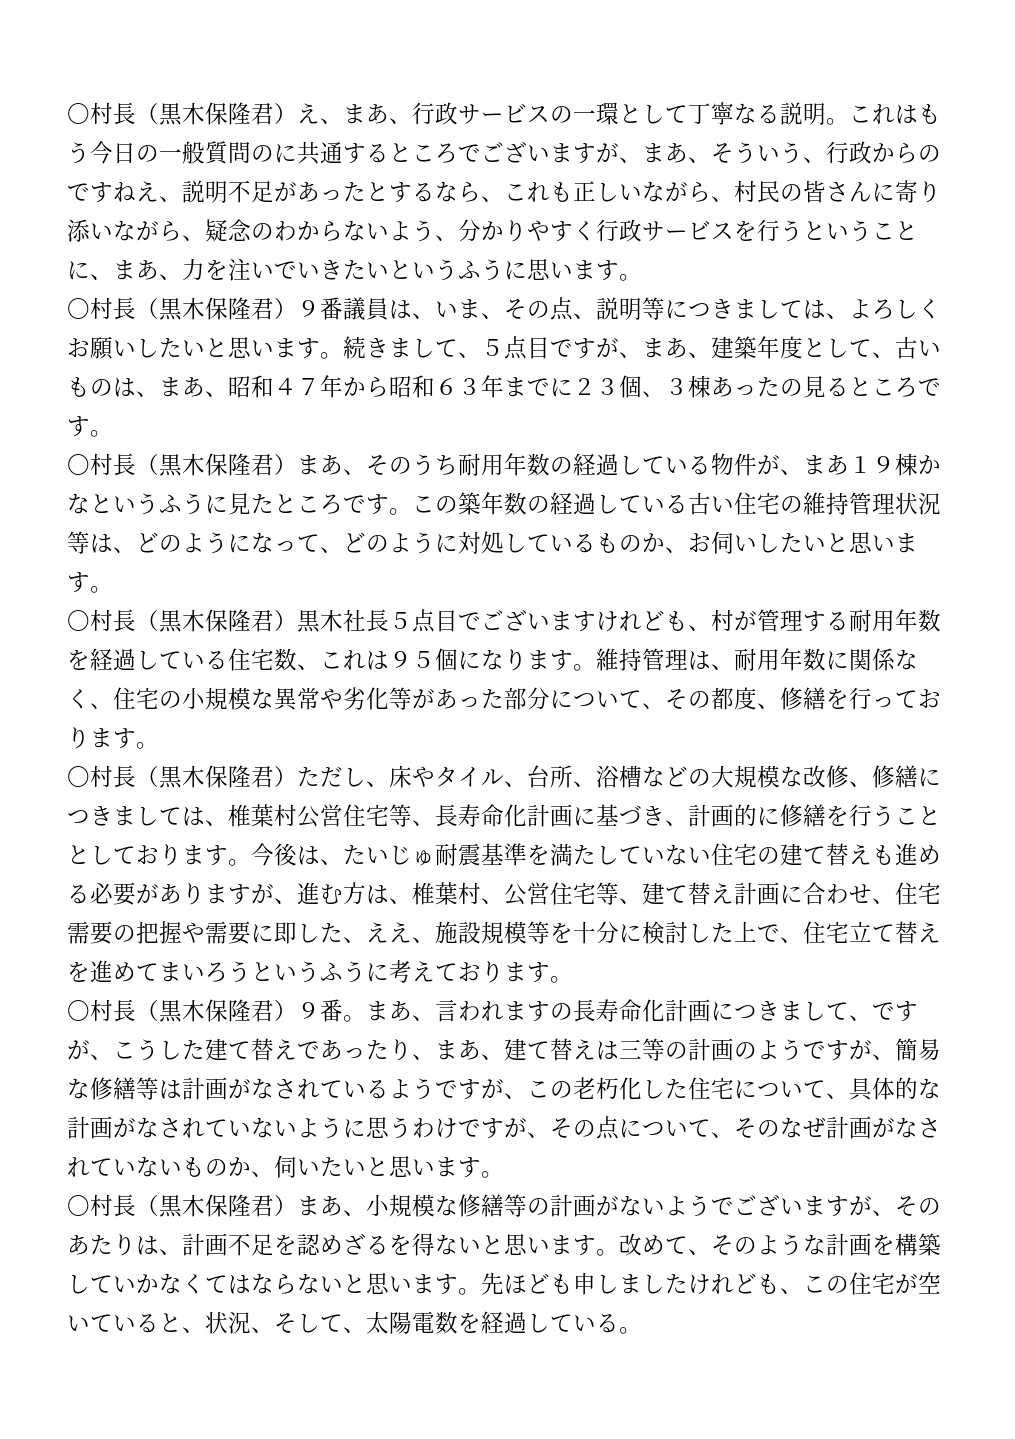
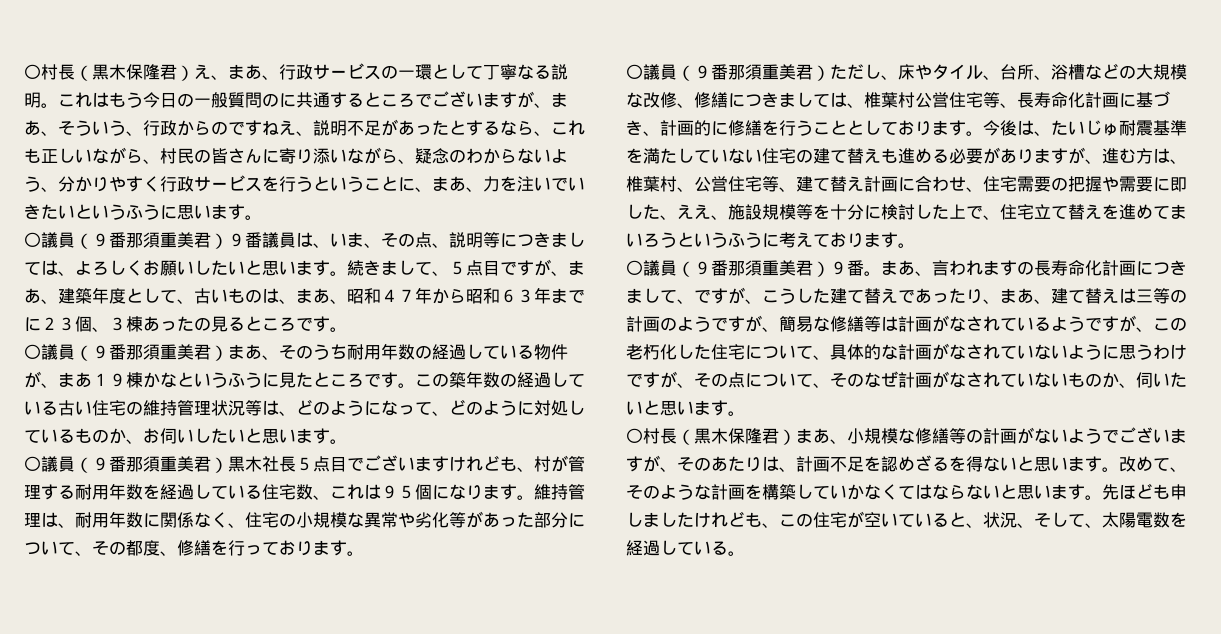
- 〇村長（黒木保隆君）９番議員は、いま、その点、説明等につきましては、よろしくお願いしたいと思います。
+ 〇議員（９番那須重美君）９番議員は、いま、その点、説明等につきましては、よろしくお願いしたいと思います。
- 〇村長（黒木保隆君）まあ、そのうち耐用年数の経過している物件が、まあ１９棟かなというふうに見たところです。
+ 〇議員（９番那須重美君）まあ、そのうち耐用年数の経過している物件が、まあ１９棟かなというふうに見たところです。
- 〇村長（黒木保隆君）黒木社長５点目でございますけれども、村が管理する耐用年数を経過している住宅数、これは９５個になります。
+ 〇議員（９番那須重美君）黒木社長５点目でございますけれども、村が管理する耐用年数を経過している住宅数、これは９５個になります。
- 〇村長（黒木保隆君）ただし、床やタイル、台所、浴槽などの大規模な改修、修繕につきましては、椎葉村公営住宅等、長寿命化計画に基づき、計画的に修繕を行うこととしております。
+ 〇議員（９番那須重美君）ただし、床やタイル、台所、浴槽などの大規模な改修、修繕につきましては、椎葉村公営住宅等、長寿命化計画に基づき、計画的に修繕を行うこととしております。
- 〇村長（黒木保隆君）９番。
+ 〇議員（９番那須重美君）９番。

